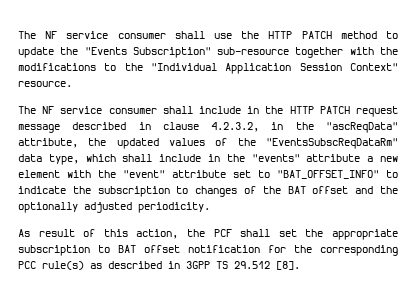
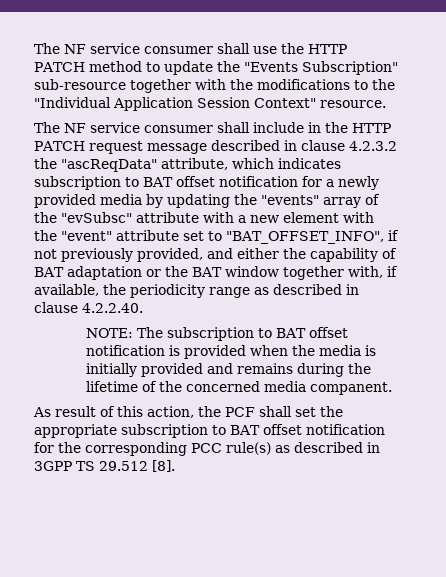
- The NF service consumer shall include in the HTTP PATCH request message described in clause 4.2.3.2, in the "ascReqData" attribute, the updated values of the "EventsSubscReqDataRm" data type, which shall include in the "events" attribute a new element with the "event" attribute set to "BAT_OFFSET_INFO" to indicate the subscription to changes of the BAT offset and the optionally adjusted periodicity.
+ The NF service consumer shall include in the HTTP PATCH request message described in clause 4.2.3.2 the "ascReqData" attribute, which indicates subscription to BAT offset notification for a newly provided media by updating the "events" array of the "evSubsc" attribute with a new element with the "event" attribute set to "BAT_OFFSET_INFO", if not previously provided, and either the capability of BAT adaptation or the BAT window together with, if available, the periodicity range as described in clause 4.2.2.40.
+ NOTE: The subscription to BAT offset notification is provided when the media is initially provided and remains during the lifetime of the concerned media companent.

